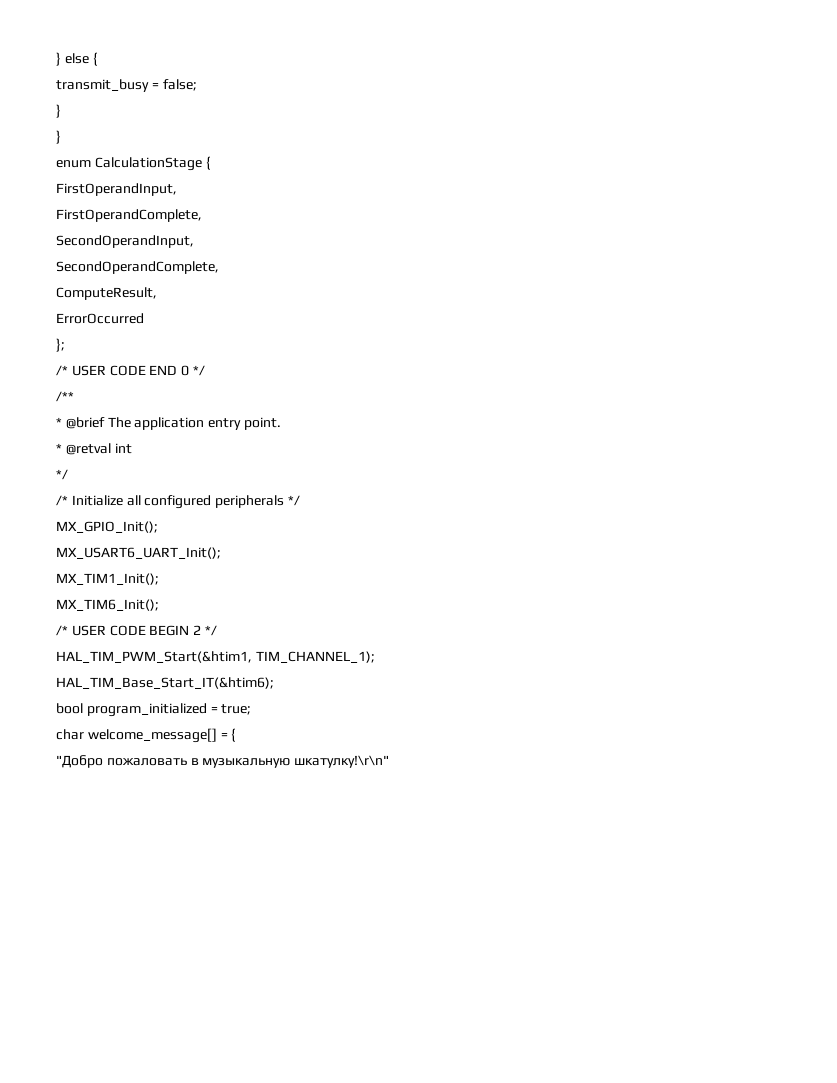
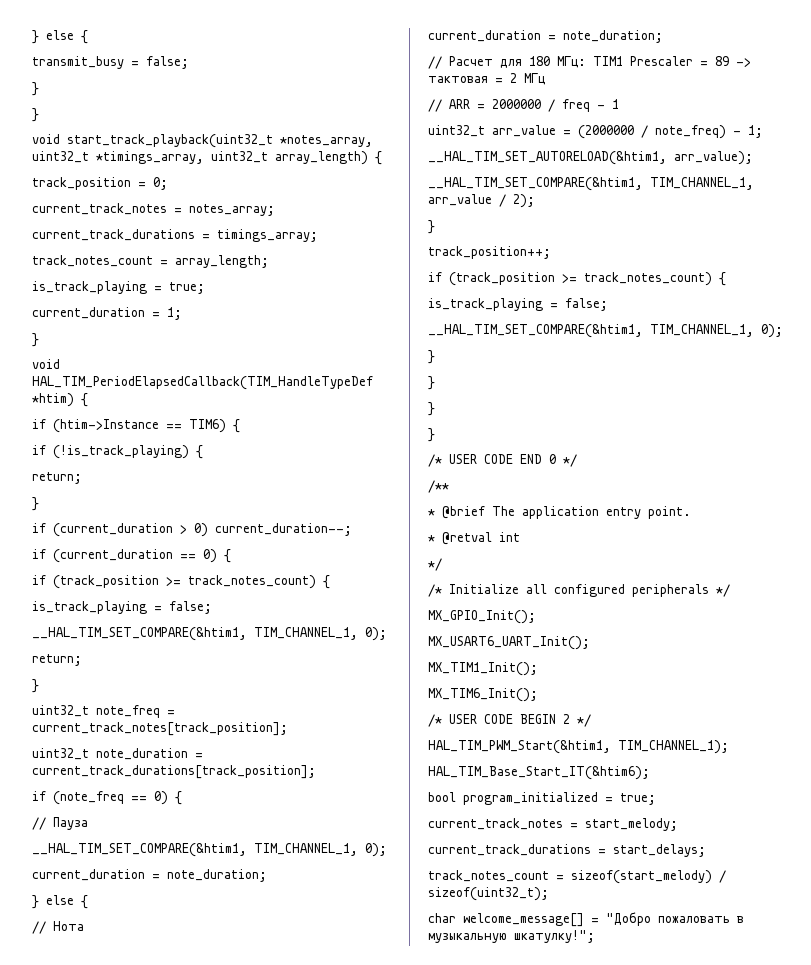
- enum CalculationStage {
- FirstOperandInput,
- FirstOperandComplete,
- SecondOperandInput,
- SecondOperandComplete,
- ComputeResult,
- ErrorOccurred
- };
+ void start_track_playback(uint32_t *notes_array, uint32_t *timings_array, uint32_t array_length) {
+ track_position = 0;
+ current_track_notes = notes_array;
+ current_track_durations = timings_array;
+ track_notes_count = array_length;
+ is_track_playing = true;
+ current_duration = 1;
+ }
+ void HAL_TIM_PeriodElapsedCallback(TIM_HandleTypeDef *htim) {
+ if (htim->Instance == TIM6) {
+ if (!is_track_playing) {
+ return;
+ }
+ if (current_duration > 0) current_duration--;
+ if (current_duration == 0) {
+ if (track_position >= track_notes_count) {
+ is_track_playing = false;
+ __HAL_TIM_SET_COMPARE(&htim1, TIM_CHANNEL_1, 0);
+ return;
+ }
+ uint32_t note_freq = current_track_notes[track_position];
+ uint32_t note_duration = current_track_durations[track_position];
+ if (note_freq == 0) {
+ // Пауза
+ __HAL_TIM_SET_COMPARE(&htim1, TIM_CHANNEL_1, 0);
+ current_duration = note_duration;
+ } else {
+ // Нота
+ current_duration = note_duration;
+ // Расчет для 180 МГц: TIM1 Prescaler = 89 -> тактовая = 2 МГц
+ // ARR = 2000000 / freq - 1
+ uint32_t arr_value = (2000000 / note_freq) - 1;
+ __HAL_TIM_SET_AUTORELOAD(&htim1, arr_value);
+ __HAL_TIM_SET_COMPARE(&htim1, TIM_CHANNEL_1, arr_value / 2);
+ }
+ track_position++;
+ if (track_position >= track_notes_count) {
+ is_track_playing = false;
+ __HAL_TIM_SET_COMPARE(&htim1, TIM_CHANNEL_1, 0);
+ }
+ }
+ }
+ }
+ current_track_notes = start_melody;
+ current_track_durations = start_delays;
+ track_notes_count = sizeof(start_melody) / sizeof(uint32_t);
- char welcome_message[] = {
- "Добро пожаловать в музыкальную шкатулку!\r\n"
+ char welcome_message[] = "Добро пожаловать в музыкальную шкатулку!";

